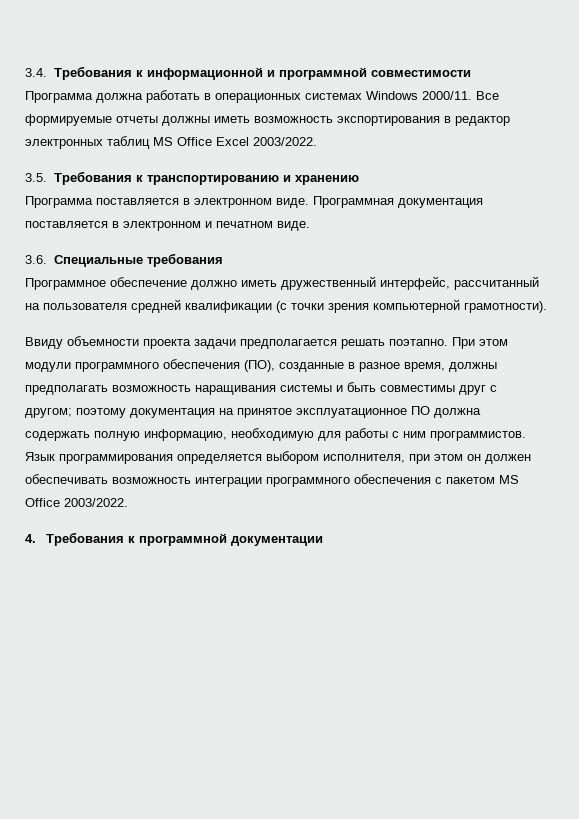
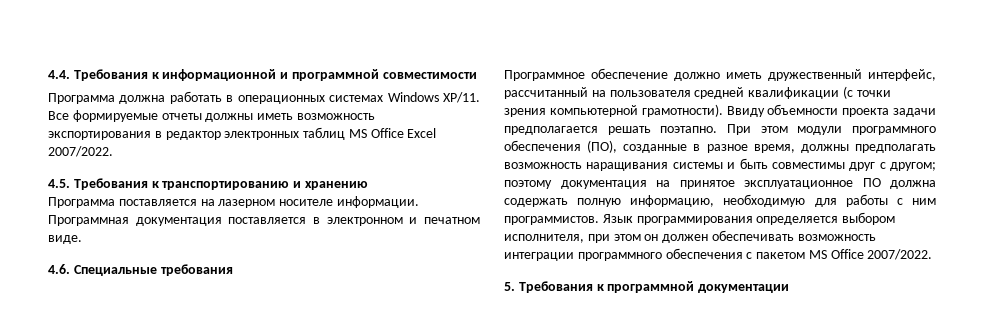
- 3.4. Требования к информационной и программной совместимости
+ 4.4. Требования к информационной и программной совместимости
- Программа должна работать в операционных системах Windows 2000/11.
+ Программа должна работать в операционных системах Windows ХР/11.
- Все формируемые отчеты должны иметь возможность экспортирования в редактор электронных таблиц MS Office Excel 2003/2022.
- 3.5. Требования к транспортированию и хранению
+ Все формируемые отчеты должны иметь возможность экспортирования в редактор электронных таблиц MS Office Excel 2007/2022.
+ 4.5. Требования к транспортированию и хранению
- Программа поставляется в электронном виде.
+ Программа поставляется на лазерном носителе информации.
- 3.6. Специальные требования
+ 4.6. Специальные требования
- Программное обеспечение должно иметь дружественный интерфейс, рассчитанный на пользователя средней квалификации (с точки зрения компьютерной грамотности).
- Ввиду объемности проекта задачи предполагается решать поэтапно.
+ Программное обеспечение должно иметь дружественный интерфейс, рассчитанный на пользователя средней квалификации (с точки зрения компьютерной грамотности). Ввиду объемности проекта задачи предполагается решать поэтапно.
- Язык программирования определяется выбором исполнителя, при этом он должен обеспечивать возможность интеграции программного обеспечения с пакетом MS Office 2003/2022.
- 4. Требования к программной документации
+ Язык программирования определяется выбором исполнителя, при этом он должен обеспечивать возможность интеграции программного обеспечения с пакетом MS Office 2007/2022.
+ 5. Требования к программной документации

